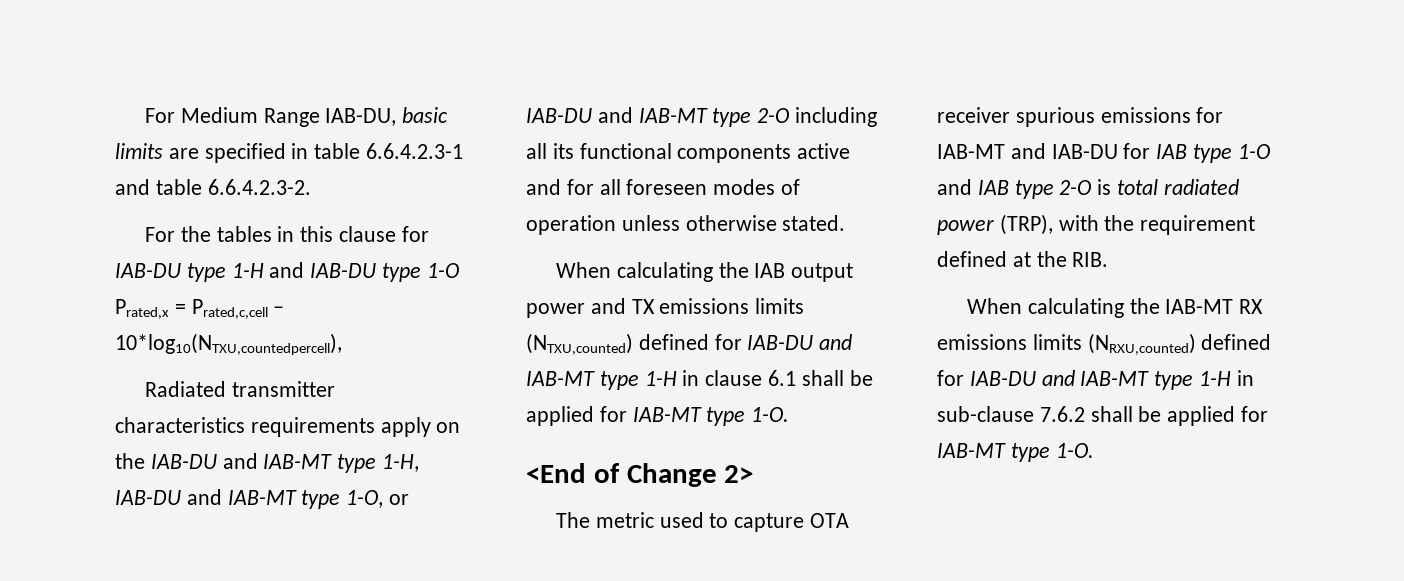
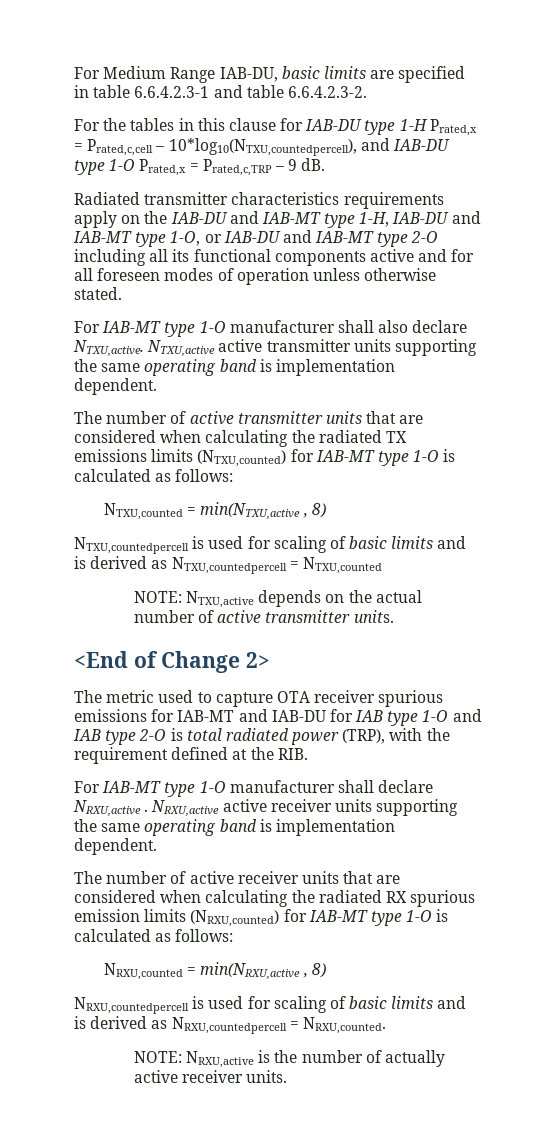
- For the tables in this clause for IAB-DU type 1-H and IAB-DU type 1-O Prated,x = Prated,c,cell – 10*log10(NTXU,countedpercell),
+ For the tables in this clause for IAB-DU type 1-H Prated,x = Prated,c,cell – 10*log10(NTXU,countedpercell), and IAB-DU type 1-O Prated,x = Prated,c,TRP – 9 dB.
- When calculating the IAB output power and TX emissions limits (NTXU,counted) defined for IAB-DU and IAB-MT type 1-H in clause 6.1 shall be applied for IAB-MT type 1-O.
+ For IAB-MT type 1-O manufacturer shall also declare NTXU,active. NTXU,active active transmitter units supporting the same operating band is implementation dependent.
+ The number of active transmitter units that are considered when calculating the radiated TX emissions limits (NTXU,counted) for IAB-MT type 1-O is calculated as follows:
+ NTXU,counted = min(NTXU,active , 8)
+ NTXU,countedpercell is used for scaling of basic limits and is derived as NTXU,countedpercell = NTXU,counted
+ NOTE: NTXU,active depends on the actual number of active transmitter units.
- When calculating the IAB-MT RX emissions limits (NRXU,counted) defined for IAB-DU and IAB-MT type 1-H in sub-clause 7.6.2 shall be applied for IAB-MT type 1-O.
+ For IAB-MT type 1-O manufacturer shall declare NRXU,active . NRXU,active active receiver units supporting the same operating band is implementation dependent.
+ The number of active receiver units that are considered when calculating the radiated RX spurious emission limits (NRXU,counted) for IAB-MT type 1-O is calculated as follows:
+ NRXU,counted = min(NRXU,active , 8)
+ NRXU,countedpercell is used for scaling of basic limits and is derived as NRXU,countedpercell = NRXU,counted.
+ NOTE: NRXU,active is the number of actually active receiver units.

